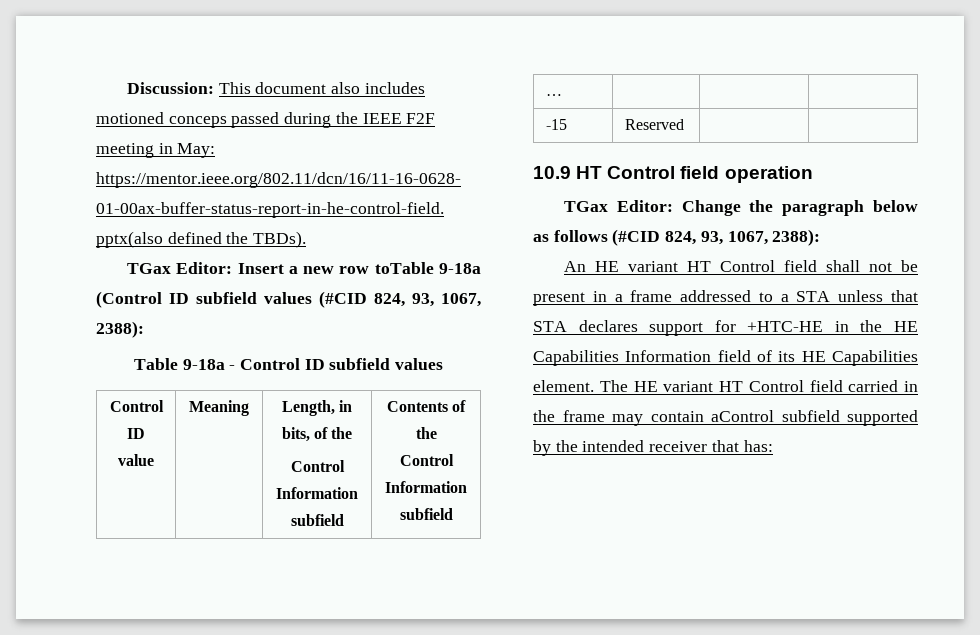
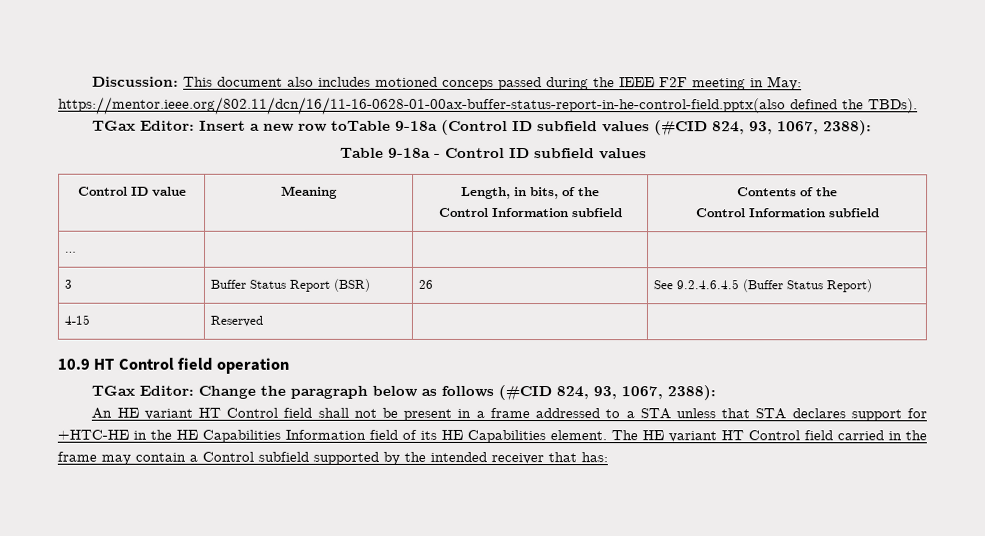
- -15 | Reserved | |
+ 3 | Buffer Status Report (BSR) | 26 | See 9.2.4.6.4.5 (Buffer Status Report)
+ 4-15 | Reserved | |
- The HE variant HT Control field carried in the frame may contain aControl subfield supported by the intended receiver that has:
+ The HE variant HT Control field carried in the frame may contain a Control subfield supported by the intended receiver that has:

